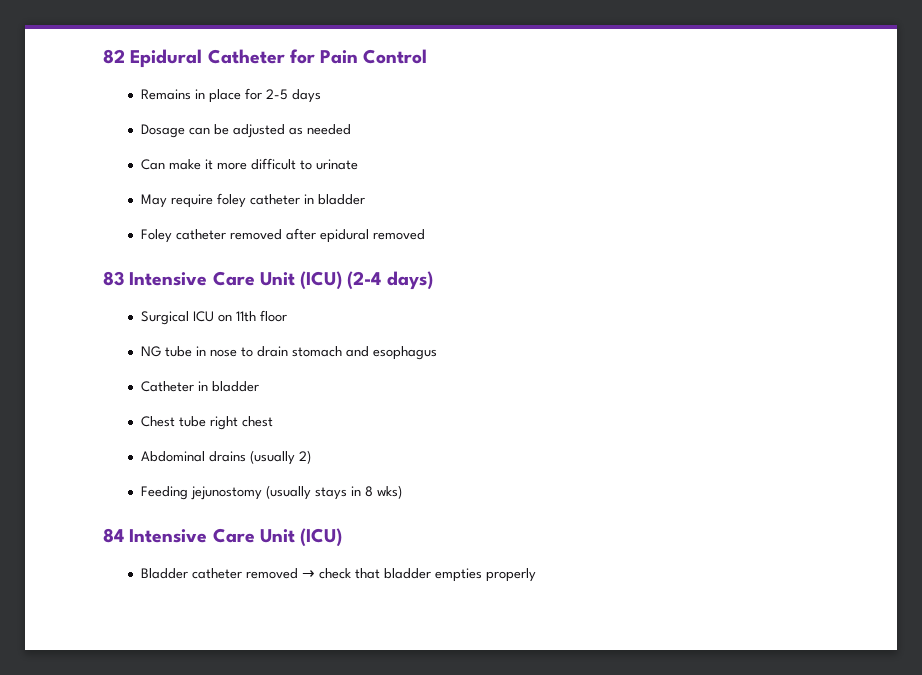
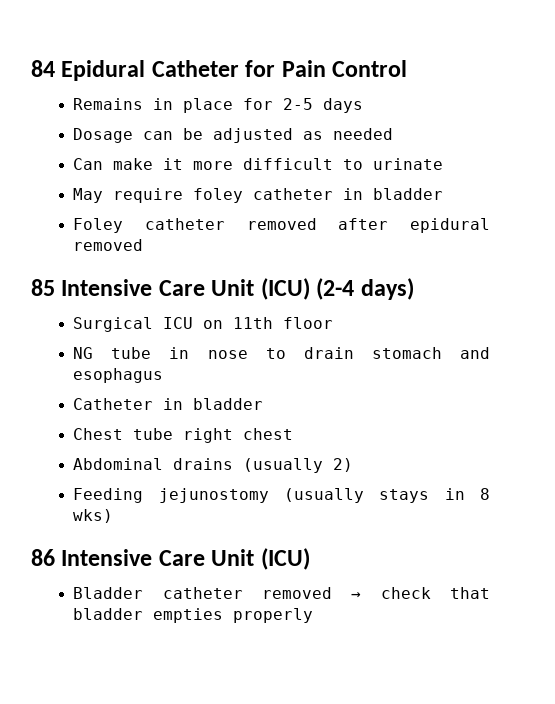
- 82 Epidural Catheter for Pain Control
+ 84 Epidural Catheter for Pain Control
- 83 Intensive Care Unit (ICU) (2-4 days)
+ 85 Intensive Care Unit (ICU) (2-4 days)
- 84 Intensive Care Unit (ICU)
+ 86 Intensive Care Unit (ICU)

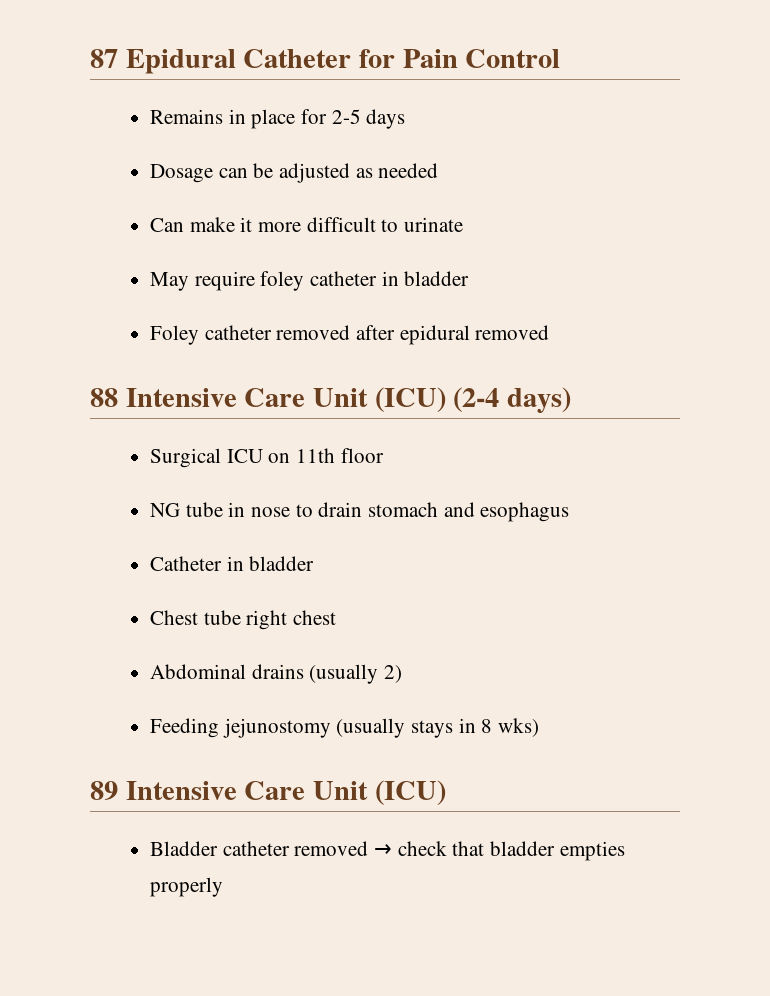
- 84 Epidural Catheter for Pain Control
+ 87 Epidural Catheter for Pain Control
- 85 Intensive Care Unit (ICU) (2-4 days)
+ 88 Intensive Care Unit (ICU) (2-4 days)
- 86 Intensive Care Unit (ICU)
+ 89 Intensive Care Unit (ICU)

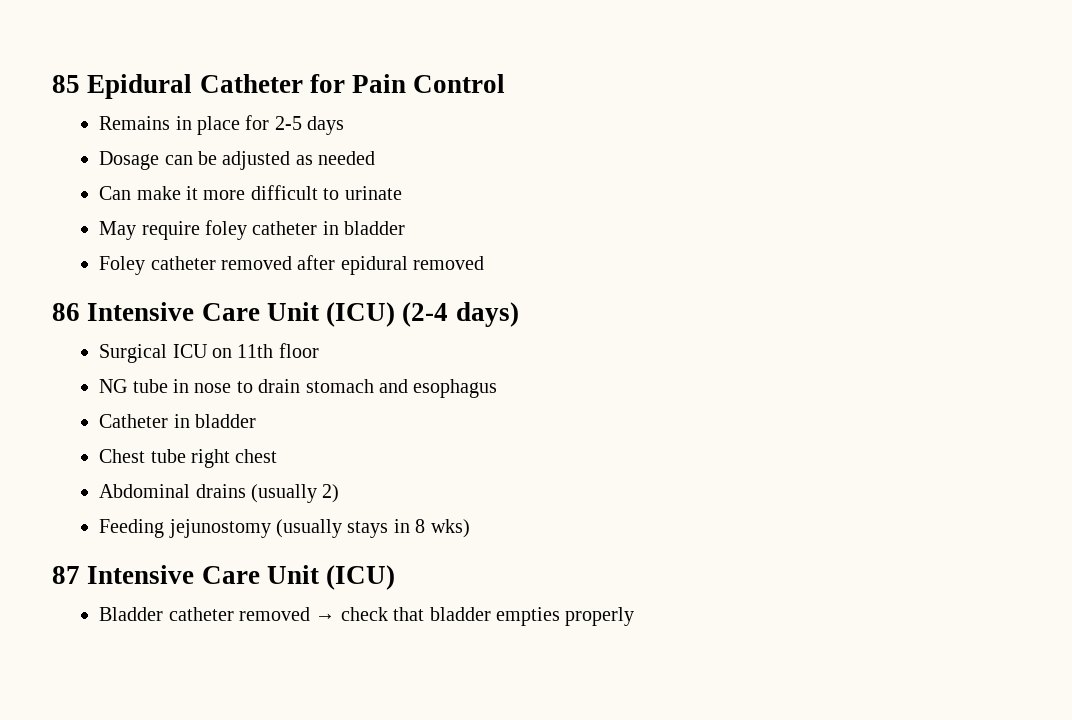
- 87 Epidural Catheter for Pain Control
+ 85 Epidural Catheter for Pain Control
- 88 Intensive Care Unit (ICU) (2-4 days)
+ 86 Intensive Care Unit (ICU) (2-4 days)
- 89 Intensive Care Unit (ICU)
+ 87 Intensive Care Unit (ICU)

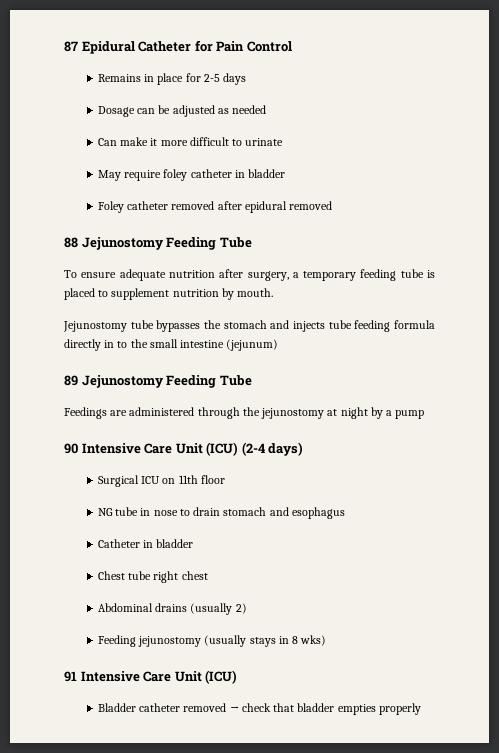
- 85 Epidural Catheter for Pain Control
+ 87 Epidural Catheter for Pain Control
- 86 Intensive Care Unit (ICU) (2-4 days)
+ 88 Jejunostomy Feeding Tube
+ To ensure adequate nutrition after surgery, a temporary feeding tube is placed to supplement nutrition by mouth.
+ Jejunostomy tube bypasses the stomach and injects tube feeding formula directly in to the small intestine (jejunum)
+ 89 Jejunostomy Feeding Tube
+ Feedings are administered through the jejunostomy at night by a pump
+ 90 Intensive Care Unit (ICU) (2-4 days)
- 87 Intensive Care Unit (ICU)
+ 91 Intensive Care Unit (ICU)

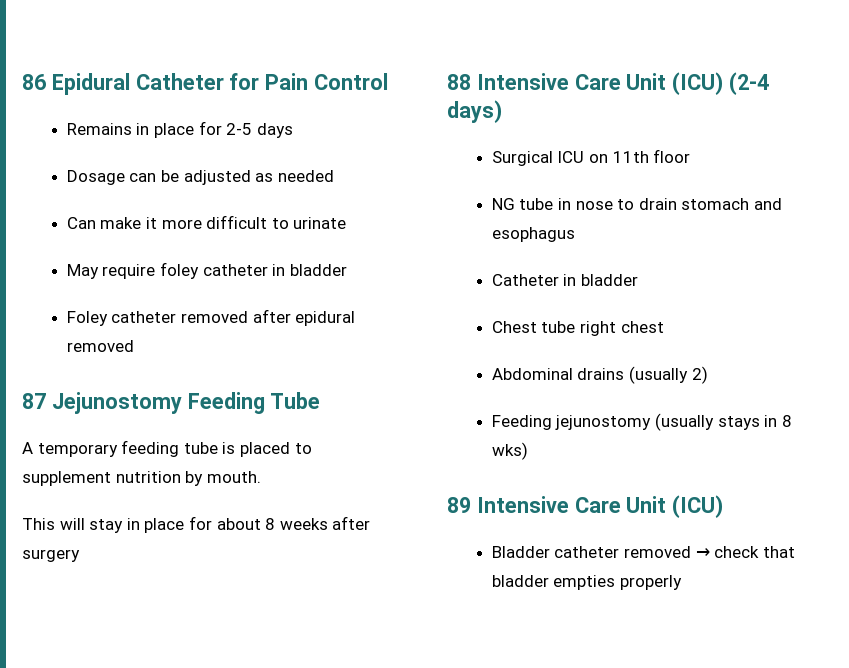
- 87 Epidural Catheter for Pain Control
+ 86 Epidural Catheter for Pain Control
- 88 Jejunostomy Feeding Tube
- To ensure adequate nutrition after surgery, a temporary feeding tube is placed to supplement nutrition by mouth.
+ 87 Jejunostomy Feeding Tube
+ A temporary feeding tube is placed to supplement nutrition by mouth.
- Jejunostomy tube bypasses the stomach and injects tube feeding formula directly in to the small intestine (jejunum)
- 89 Jejunostomy Feeding Tube
- Feedings are administered through the jejunostomy at night by a pump
- 90 Intensive Care Unit (ICU) (2-4 days)
+ This will stay in place for about 8 weeks after surgery
+ 88 Intensive Care Unit (ICU) (2-4 days)
- 91 Intensive Care Unit (ICU)
+ 89 Intensive Care Unit (ICU)

